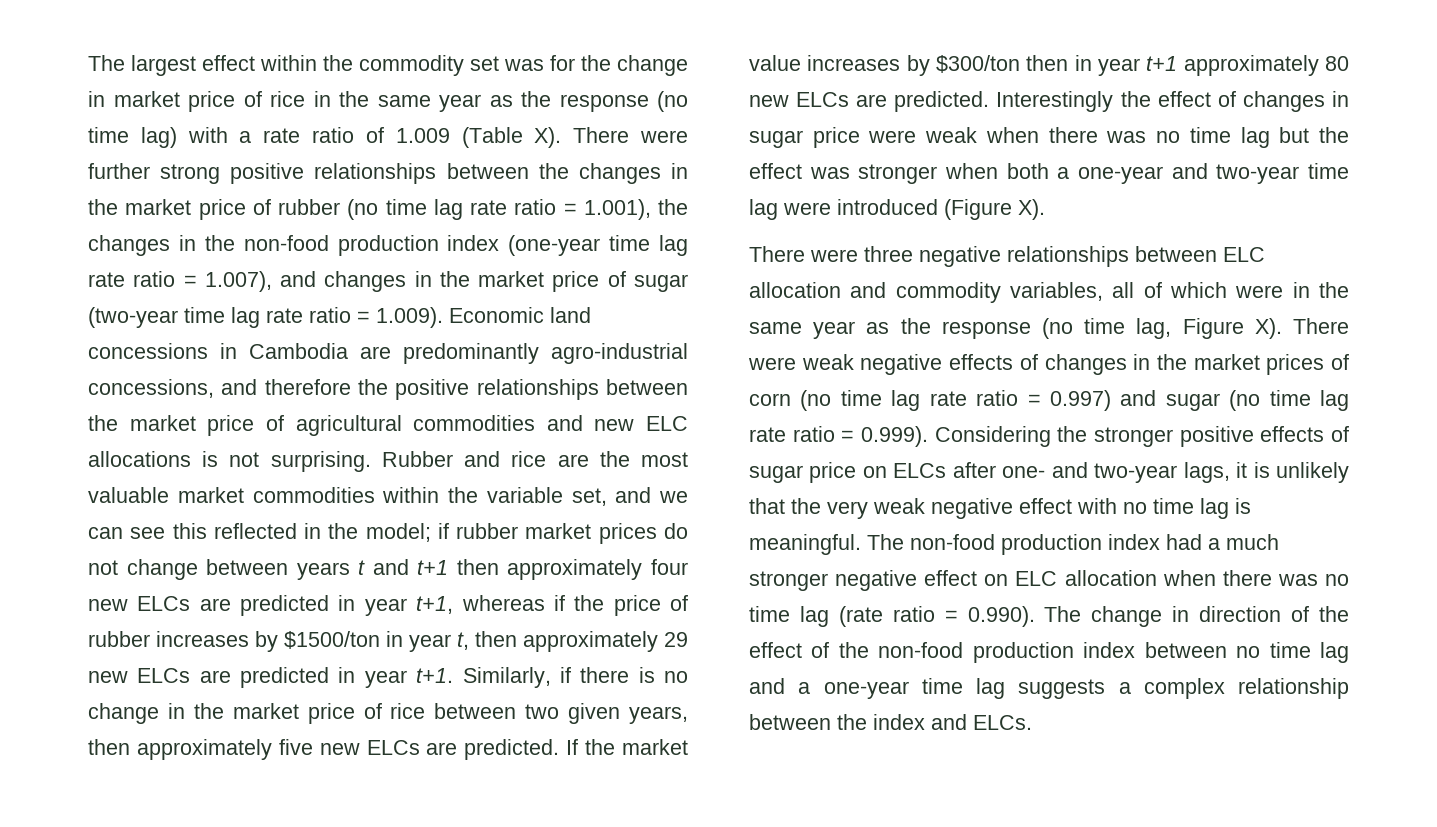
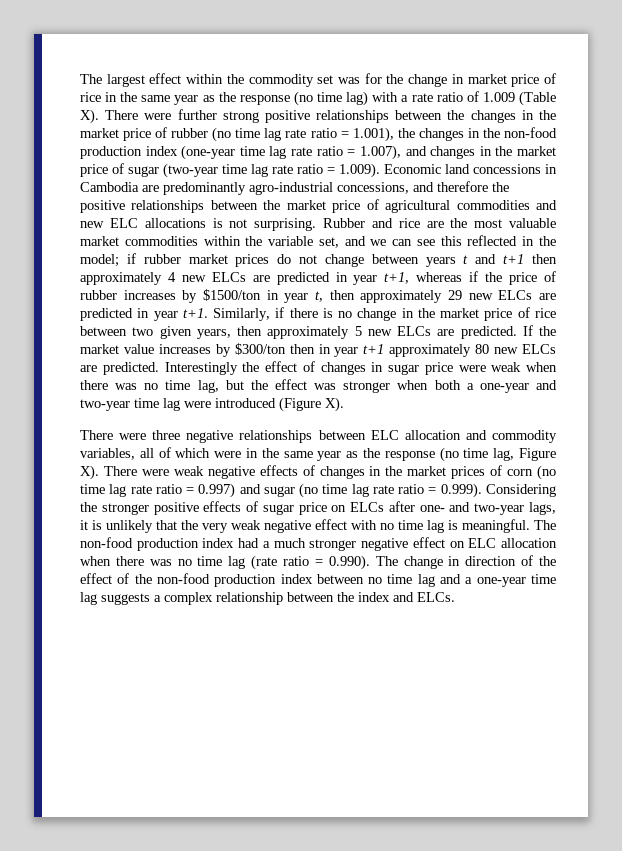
- if rubber market prices do not change between years t and t+1 then approximately four new ELCs are predicted in year t+1, whereas if the price of rubber increases by $1500/ton in year t, then approximately 29 new ELCs are predicted in year t+1.
+ if rubber market prices do not change between years t and t+1 then approximately 4 new ELCs are predicted in year t+1, whereas if the price of rubber increases by $1500/ton in year t, then approximately 29 new ELCs are predicted in year t+1.
- Similarly, if there is no change in the market price of rice between two given years, then approximately five new ELCs are predicted.
+ Similarly, if there is no change in the market price of rice between two given years, then approximately 5 new ELCs are predicted.
- Interestingly the effect of changes in sugar price were weak when there was no time lag but the effect was stronger when both a one-year and two-year time lag were introduced (Figure X).
+ Interestingly the effect of changes in sugar price were weak when there was no time lag, but the effect was stronger when both a one-year and two-year time lag were introduced (Figure X).

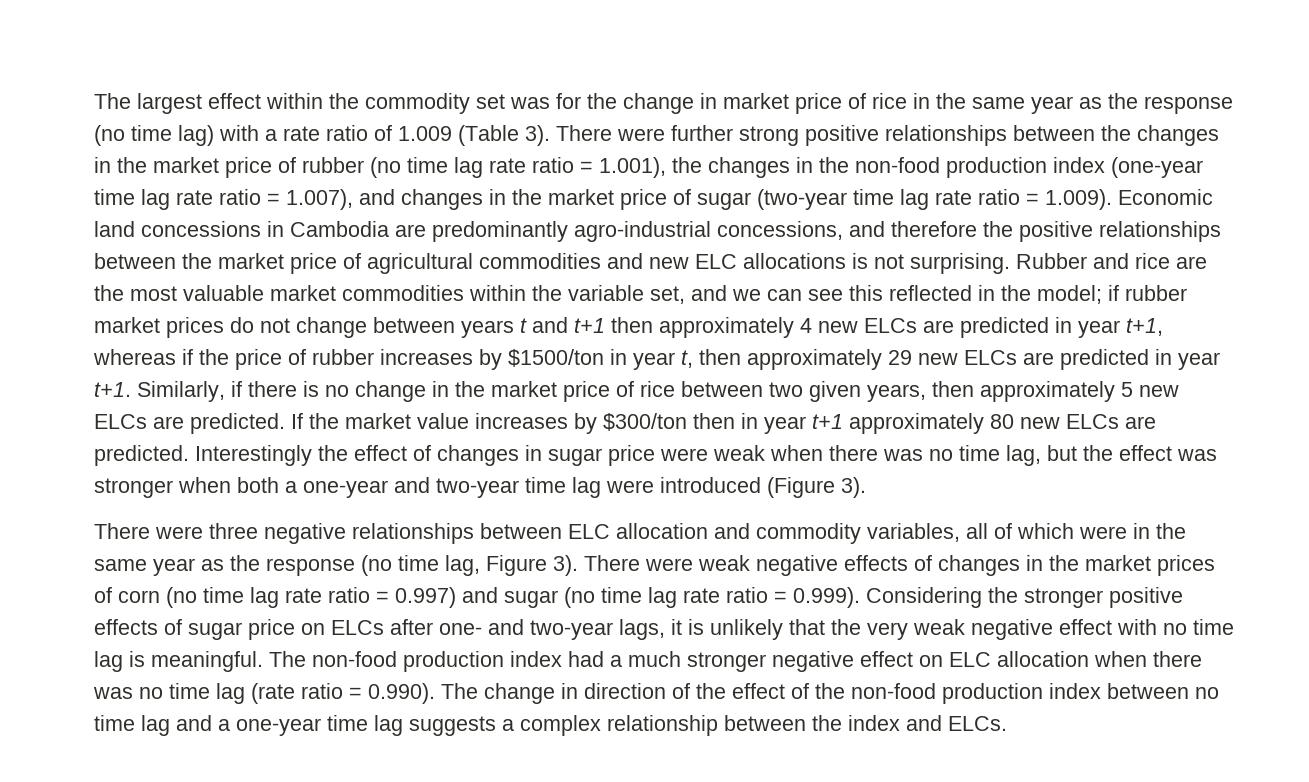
- The largest effect within the commodity set was for the change in market price of rice in the same year as the response (no time lag) with a rate ratio of 1.009 (Table X). There were further strong positive relationships between the changes in the market price of rubber (no time lag rate ratio = 1.001), the changes in the non-food production index (one-year time lag rate ratio = 1.007), and changes in the market price of sugar (two-year time lag rate ratio = 1.009). Economic land concessions in Cambodia are predominantly agro-industrial concessions, and therefore the positive relationships between the market price of agricultural commodities and new ELC allocations is not surprising.
+ The largest effect within the commodity set was for the change in market price of rice in the same year as the response (no time lag) with a rate ratio of 1.009 (Table 3). There were further strong positive relationships between the changes in the market price of rubber (no time lag rate ratio = 1.001), the changes in the non-food production index (one-year time lag rate ratio = 1.007), and changes in the market price of sugar (two-year time lag rate ratio = 1.009). Economic land concessions in Cambodia are predominantly agro-industrial concessions, and therefore the positive relationships between the market price of agricultural commodities and new ELC allocations is not surprising.
- Interestingly the effect of changes in sugar price were weak when there was no time lag, but the effect was stronger when both a one-year and two-year time lag were introduced (Figure X).
+ Interestingly the effect of changes in sugar price were weak when there was no time lag, but the effect was stronger when both a one-year and two-year time lag were introduced (Figure 3).
- There were three negative relationships between ELC allocation and commodity variables, all of which were in the same year as the response (no time lag, Figure X). There were weak negative effects of changes in the market prices of corn (no time lag rate ratio = 0.997) and sugar (no time lag rate ratio = 0.999). Considering the stronger positive effects of sugar price on ELCs after one- and two-year lags, it is unlikely that the very weak negative effect with no time lag is meaningful.
+ There were three negative relationships between ELC allocation and commodity variables, all of which were in the same year as the response (no time lag, Figure 3). There were weak negative effects of changes in the market prices of corn (no time lag rate ratio = 0.997) and sugar (no time lag rate ratio = 0.999). Considering the stronger positive effects of sugar price on ELCs after one- and two-year lags, it is unlikely that the very weak negative effect with no time lag is meaningful.

